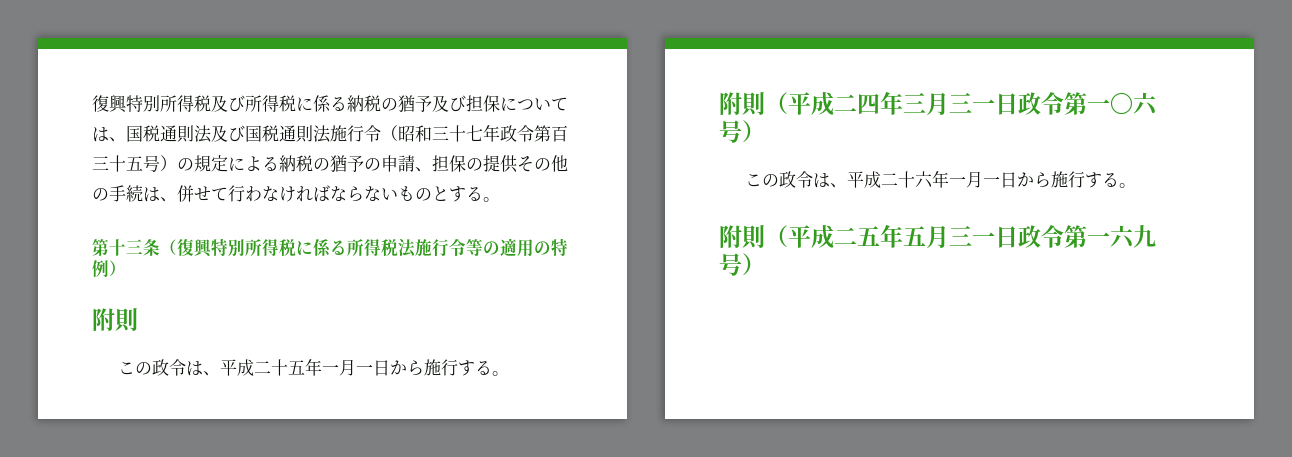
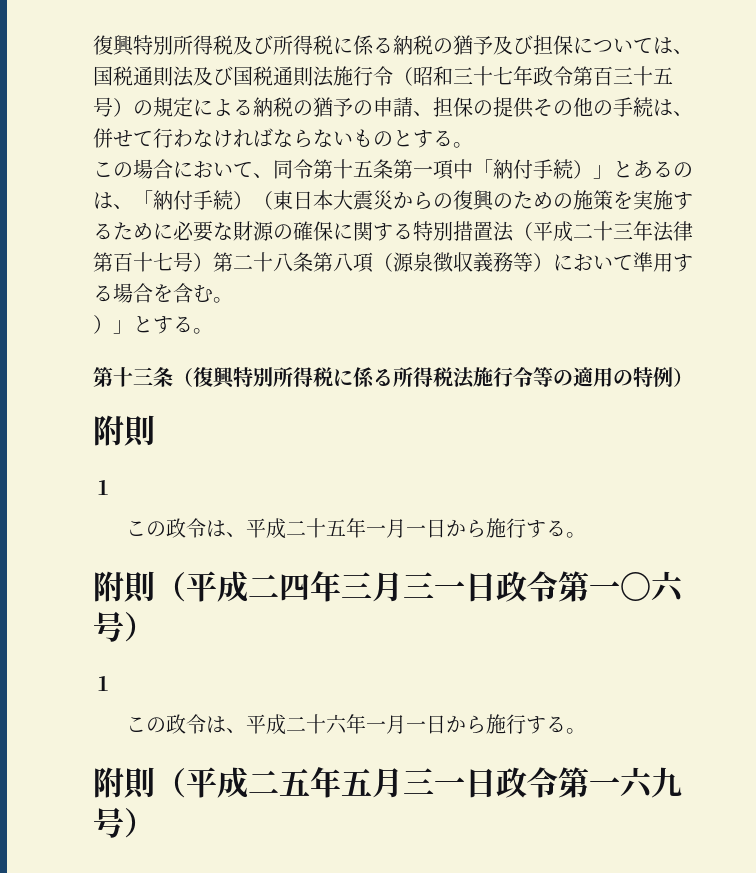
+ この場合において、同令第十五条第一項中「納付手続）」とあるのは、「納付手続）（東日本大震災からの復興のための施策を実施するために必要な財源の確保に関する特別措置法（平成二十三年法律第百十七号）第二十八条第八項（源泉徴収義務等）において準用する場合を含む。
+ ）」とする。
  第十三条（復興特別所得税に係る所得税法施行令等の適用の特例）
  附則
+ １
  附則（平成二四年三月三一日政令第一〇六号）
+ １

